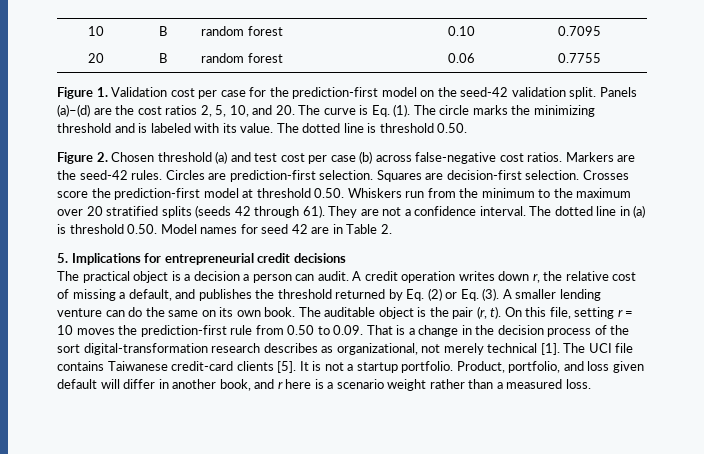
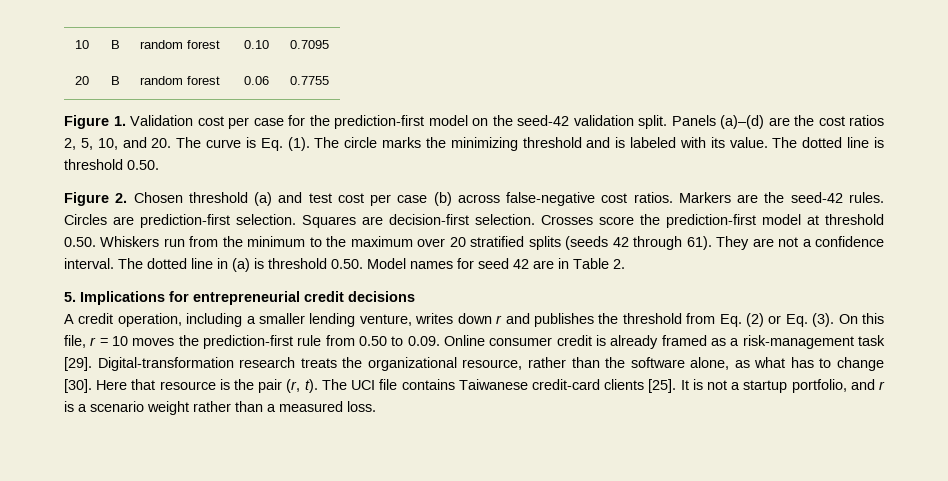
- The practical object is a decision a person can audit. A credit operation writes down r, the relative cost of missing a default, and publishes the threshold returned by Eq. (2) or Eq. (3).
+ A credit operation, including a smaller lending venture, writes down r and publishes the threshold from Eq. (2) or Eq. (3).
- A smaller lending venture can do the same on its own book. The auditable object is the pair (r, t).
- On this file, setting r = 10 moves the prediction-first rule from 0.50 to 0.09. That is a change in the decision process of the sort digital-transformation research describes as organizational, not merely technical [1].
+ On this file, r = 10 moves the prediction-first rule from 0.50 to 0.09. Online consumer credit is already framed as a risk-management task [29]. Digital-transformation research treats the organizational resource, rather than the software alone, as what has to change [30]. Here that resource is the pair (r, t).
- The UCI file contains Taiwanese credit-card clients [5].
+ The UCI file contains Taiwanese credit-card clients [25].
- It is not a startup portfolio. Product, portfolio, and loss given default will differ in another book, and r here is a scenario weight rather than a measured loss.
+ It is not a startup portfolio, and r is a scenario weight rather than a measured loss.

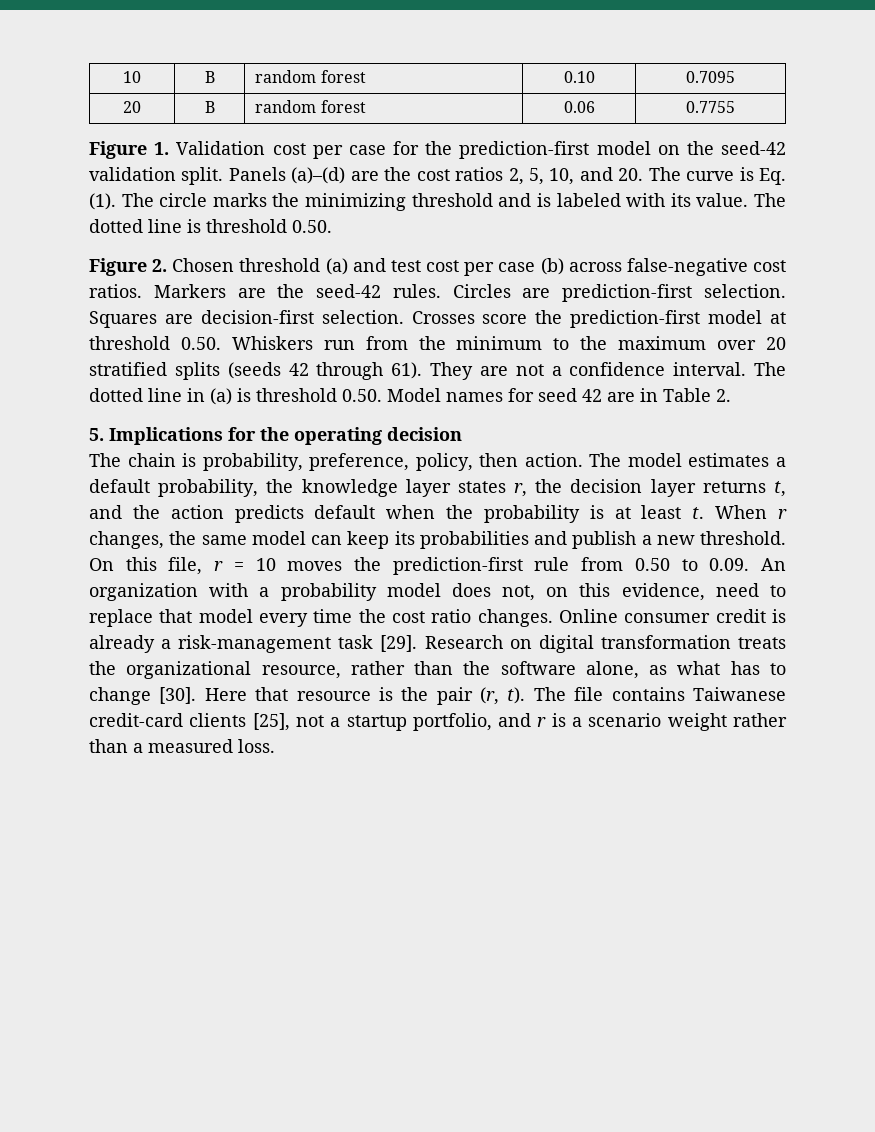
- 5. Implications for entrepreneurial credit decisions
- A credit operation, including a smaller lending venture, writes down r and publishes the threshold from Eq. (2) or Eq. (3).
+ 5. Implications for the operating decision
+ The chain is probability, preference, policy, then action. The model estimates a default probability, the knowledge layer states r, the decision layer returns t, and the action predicts default when the probability is at least t. When r changes, the same model can keep its probabilities and publish a new threshold.
- On this file, r = 10 moves the prediction-first rule from 0.50 to 0.09. Online consumer credit is already framed as a risk-management task [29].
+ On this file, r = 10 moves the prediction-first rule from 0.50 to 0.09. An organization with a probability model does not, on this evidence, need to replace that model every time the cost ratio changes. Online consumer credit is already a risk-management task [29].
- Digital-transformation research treats the organizational resource, rather than the software alone, as what has to change [30].
+ Research on digital transformation treats the organizational resource, rather than the software alone, as what has to change [30].
- The UCI file contains Taiwanese credit-card clients [25]. It is not a startup portfolio, and r is a scenario weight rather than a measured loss.
+ The file contains Taiwanese credit-card clients [25], not a startup portfolio, and r is a scenario weight rather than a measured loss.

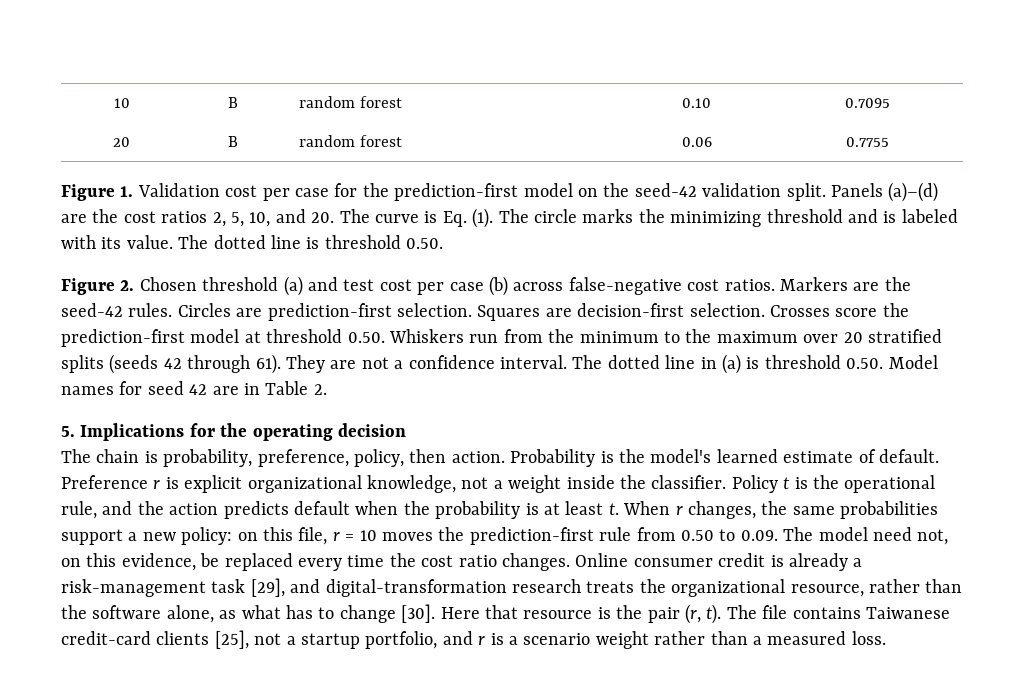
- The model estimates a default probability, the knowledge layer states r, the decision layer returns t, and the action predicts default when the probability is at least t.
+ Probability is the model's learned estimate of default. Preference r is explicit organizational knowledge, not a weight inside the classifier. Policy t is the operational rule, and the action predicts default when the probability is at least t.
- When r changes, the same model can keep its probabilities and publish a new threshold. On this file, r = 10 moves the prediction-first rule from 0.50 to 0.09. An organization with a probability model does not, on this evidence, need to replace that model every time the cost ratio changes.
+ When r changes, the same probabilities support a new policy: on this file, r = 10 moves the prediction-first rule from 0.50 to 0.09. The model need not, on this evidence, be replaced every time the cost ratio changes.
- Online consumer credit is already a risk-management task [29]. Research on digital transformation treats the organizational resource, rather than the software alone, as what has to change [30].
+ Online consumer credit is already a risk-management task [29], and digital-transformation research treats the organizational resource, rather than the software alone, as what has to change [30].

